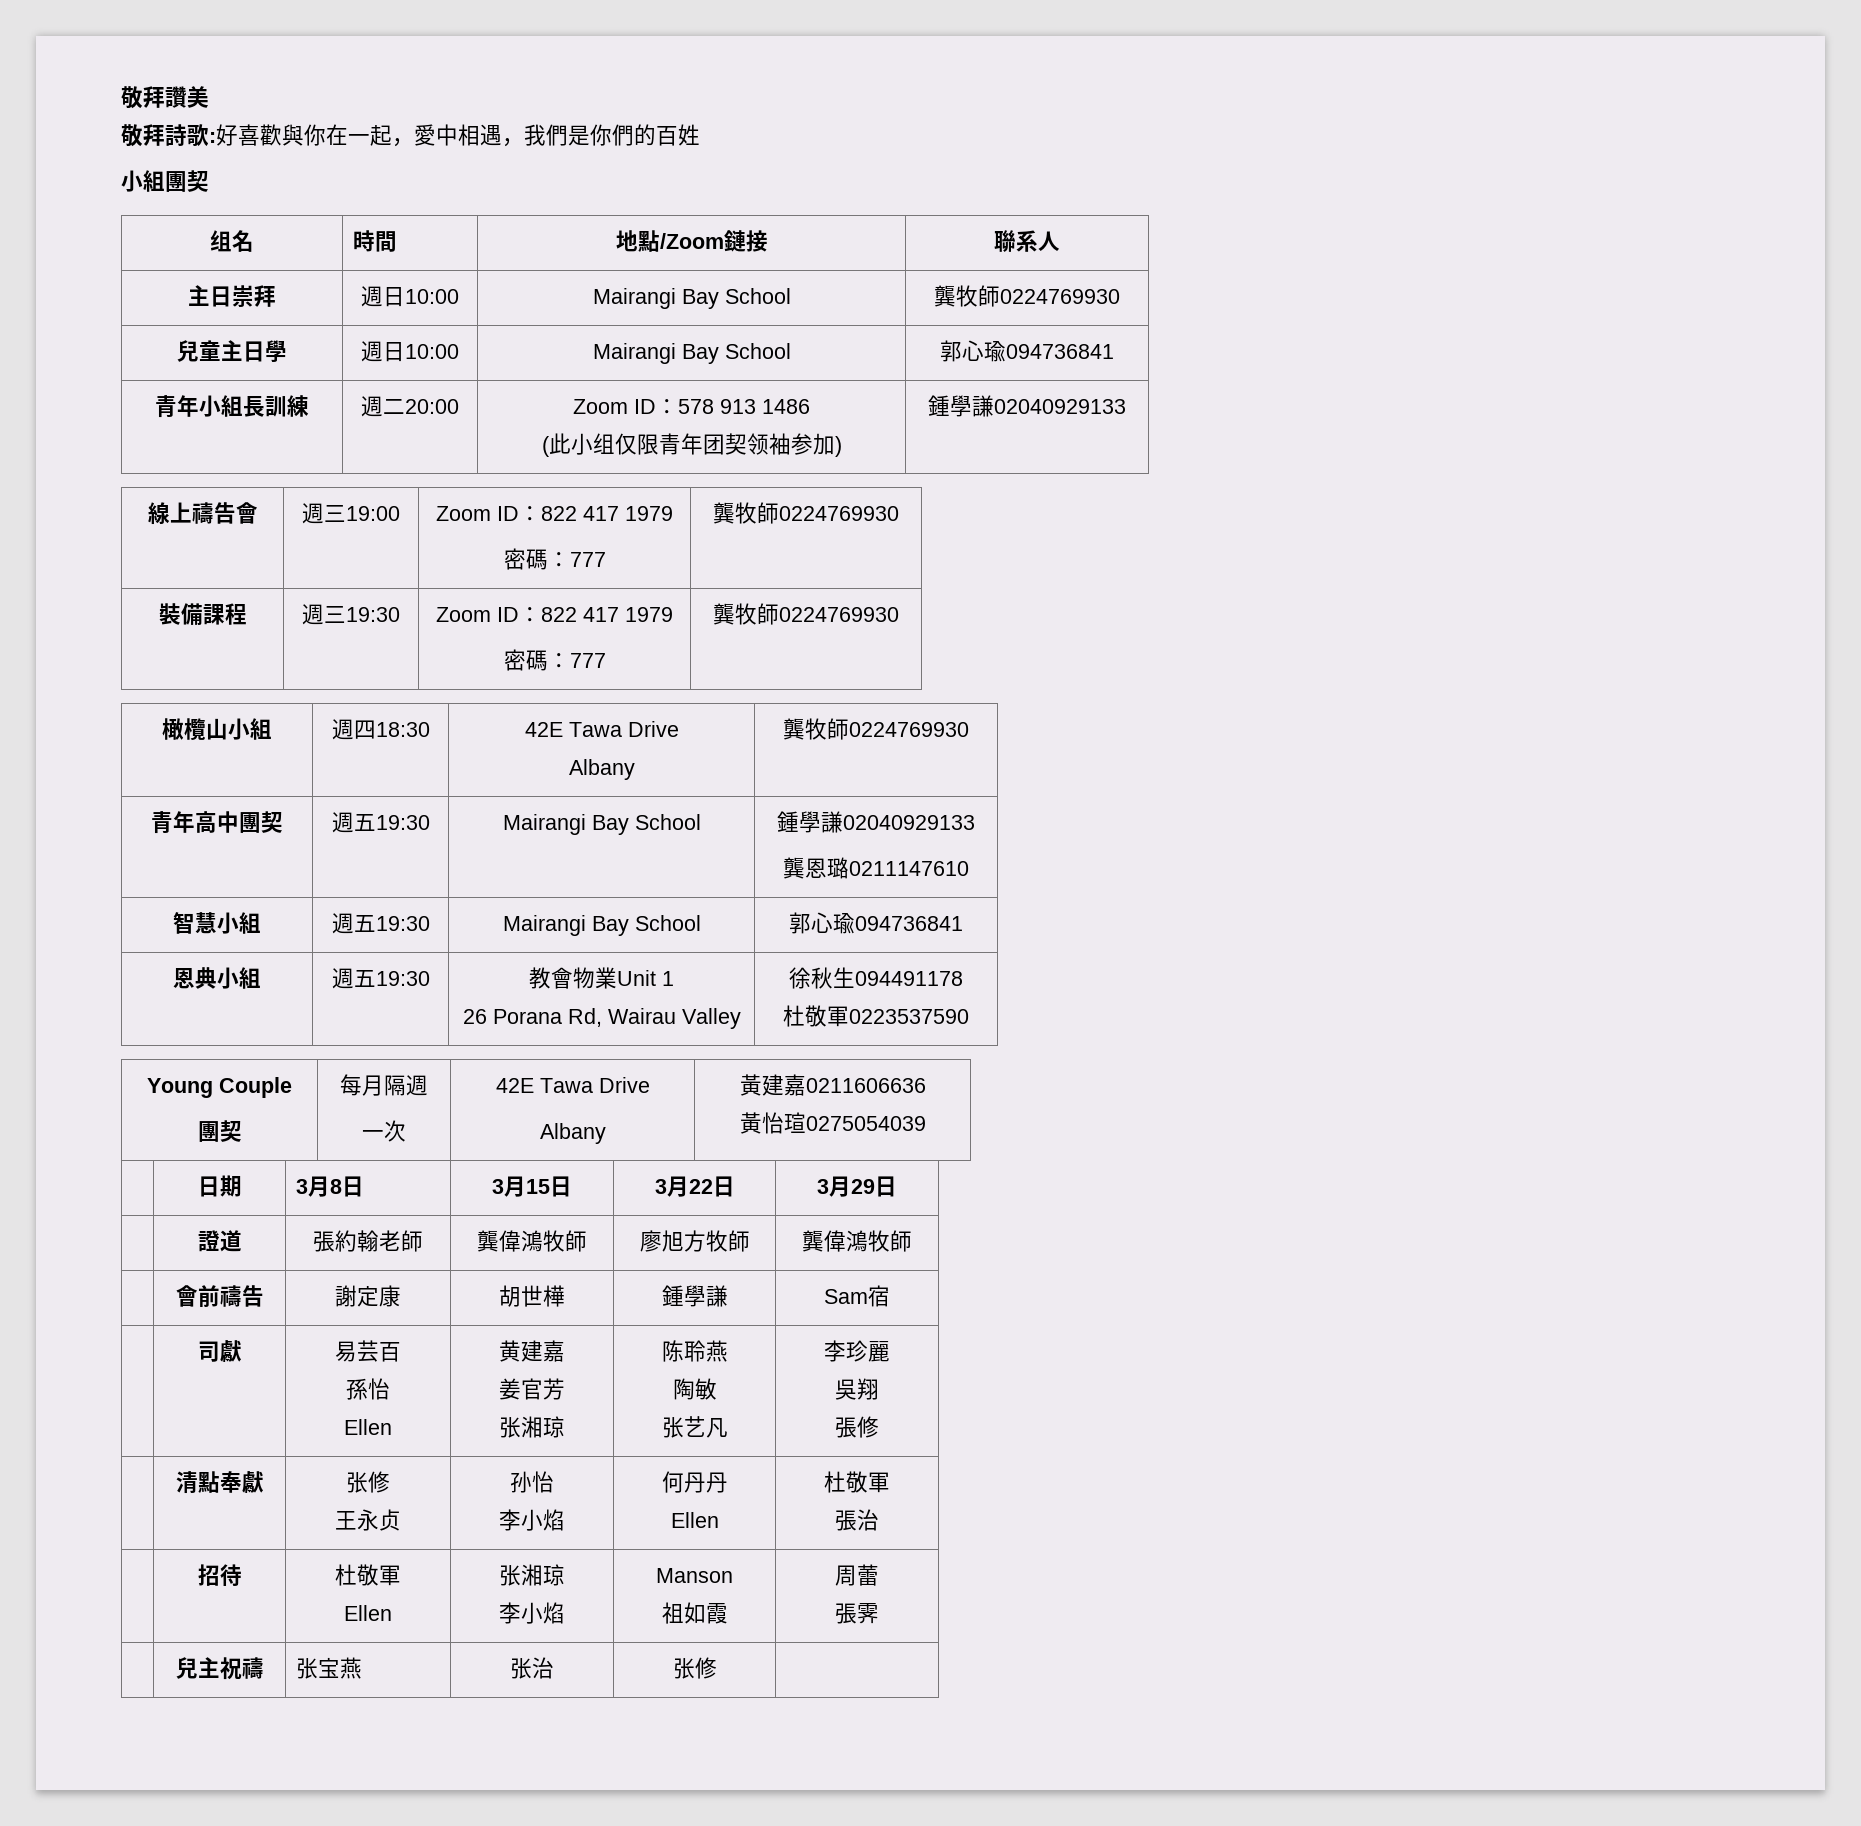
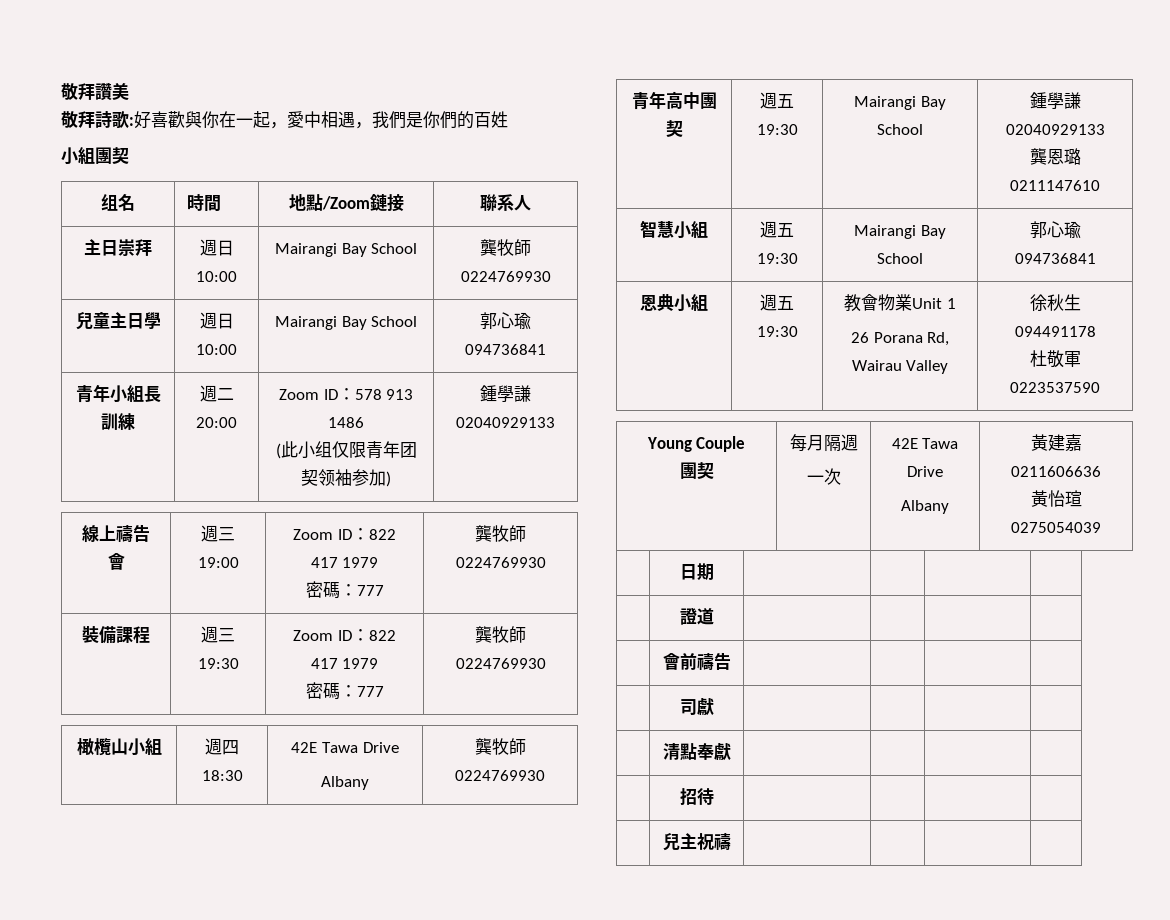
- | 日期 | 3月8日 | 3月15日 | 3月22日 | 3月29日
- | 證道 | 張約翰老師 | 龔偉鴻牧師 | 廖旭方牧師 | 龔偉鴻牧師
- | 會前禱告 | 謝定康 | 胡世樺 | 鍾學謙 | Sam宿
- | 司獻 | 易芸百
- 孫怡
- Ellen | 黄建嘉
- 姜官芳
- 张湘琼 | 陈聆燕
- 陶敏
- 张艺凡 | 李珍麗
- 吳翔
- 張修
- | 清點奉獻 | 张修
- 王永贞 | 孙怡
- 李小焰 | 何丹丹
- Ellen | 杜敬軍
- 張治
- | 招待 | 杜敬軍
- Ellen | 张湘琼
- 李小焰 | Manson
- 祖如霞 | 周蕾
- 張霁
+ | 日期 | | | |
+ | 證道 | | | |
+ | 會前禱告 | | | |
+ | 司獻 | | | |
+ | 清點奉獻 | | | |
+ | 招待 | | | |
- | 兒主祝禱 | 张宝燕 | 张治 | 张修 |
+ | 兒主祝禱 | | | |

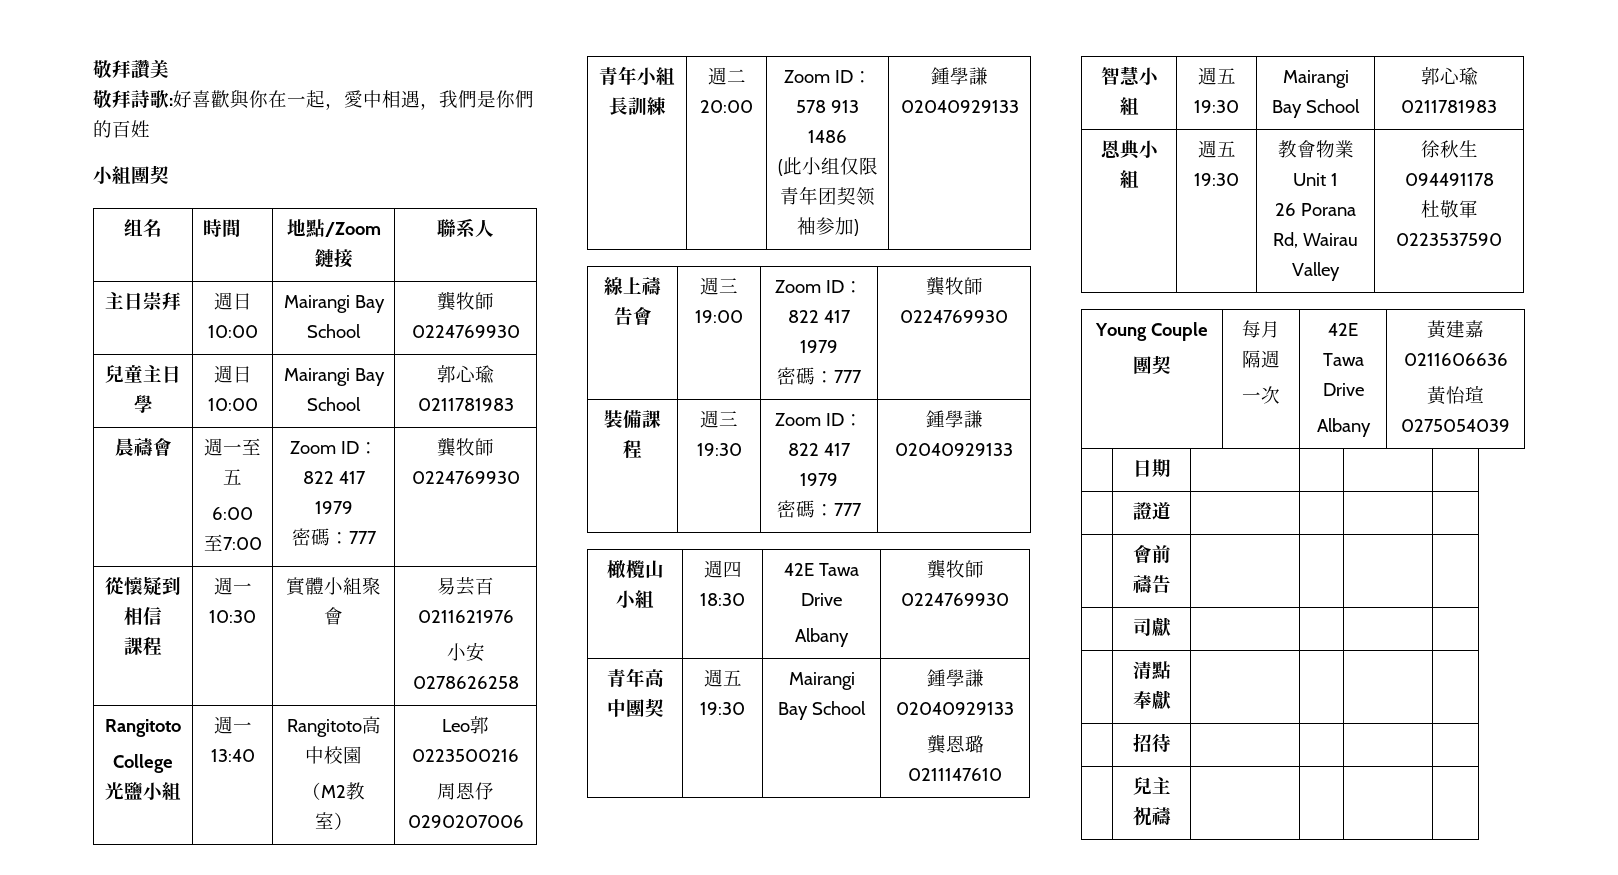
- 兒童主日學 | 週日10:00 | Mairangi Bay School | 郭心瑜094736841
+ 兒童主日學 | 週日10:00 | Mairangi Bay School | 郭心瑜0211781983
+ 晨禱會 | 週一至五
+ 6:00至7:00 | Zoom ID：822 417 1979
+ 密碼：777 | 龔牧師0224769930
+ 從懷疑到相信
+ 課程 | 週一10:30 | 實體小組聚會 | 易芸百0211621976
+ 小安0278626258
+ Rangitoto
+ College光鹽小組 | 週一13:40 | Rangitoto高中校園
+ （M2教室） | Leo郭0223500216
+ 周恩伃0290207006
  裝備課程 | 週三19:30 | Zoom ID：822 417 1979
- 密碼：777 | 龔牧師0224769930
+ 密碼：777 | 鍾學謙02040929133
- 智慧小組 | 週五19:30 | Mairangi Bay School | 郭心瑜094736841
+ 智慧小組 | 週五19:30 | Mairangi Bay School | 郭心瑜0211781983

